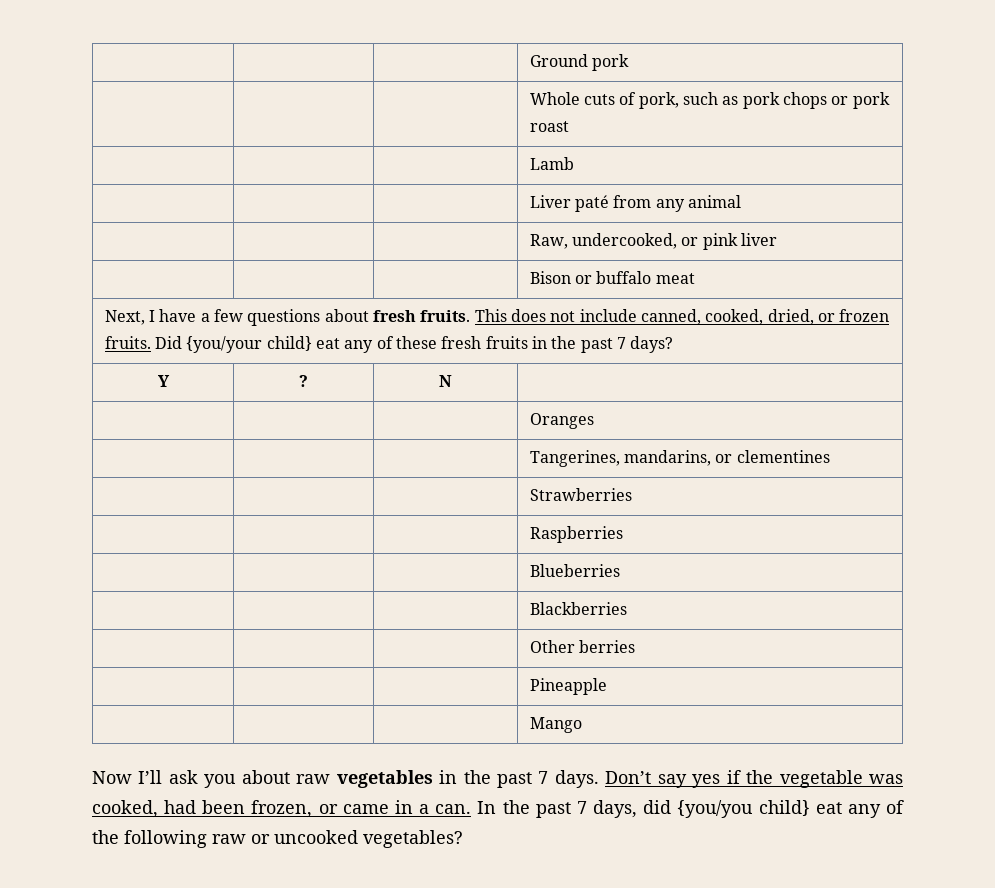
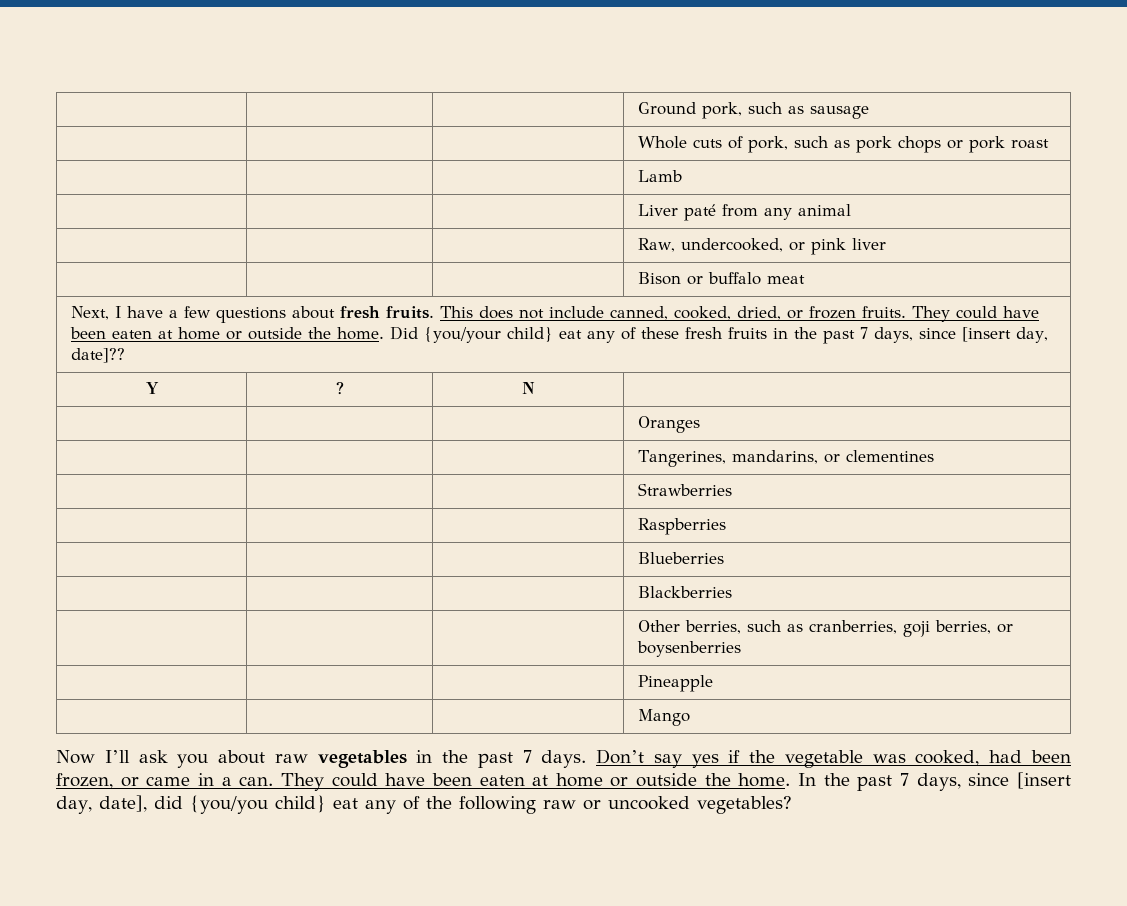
- | | | Ground pork
+ | | | Ground pork, such as sausage
- This does not include canned, cooked, dried, or frozen fruits.
+ This does not include canned, cooked, dried, or frozen fruits. They could have been eaten at home or outside the home.
- Did {you/your child} eat any of these fresh fruits in the past 7 days?
+ Did {you/your child} eat any of these fresh fruits in the past 7 days, since [insert day, date]??
- | | | Other berries
+ | | | Other berries, such as cranberries, goji berries, or boysenberries
- Don’t say yes if the vegetable was cooked, had been frozen, or came in a can.
+ Don’t say yes if the vegetable was cooked, had been frozen, or came in a can. They could have been eaten at home or outside the home.
- In the past 7 days, did {you/you child} eat any of the following raw or uncooked vegetables?
+ In the past 7 days, since [insert day, date], did {you/you child} eat any of the following raw or uncooked vegetables?

